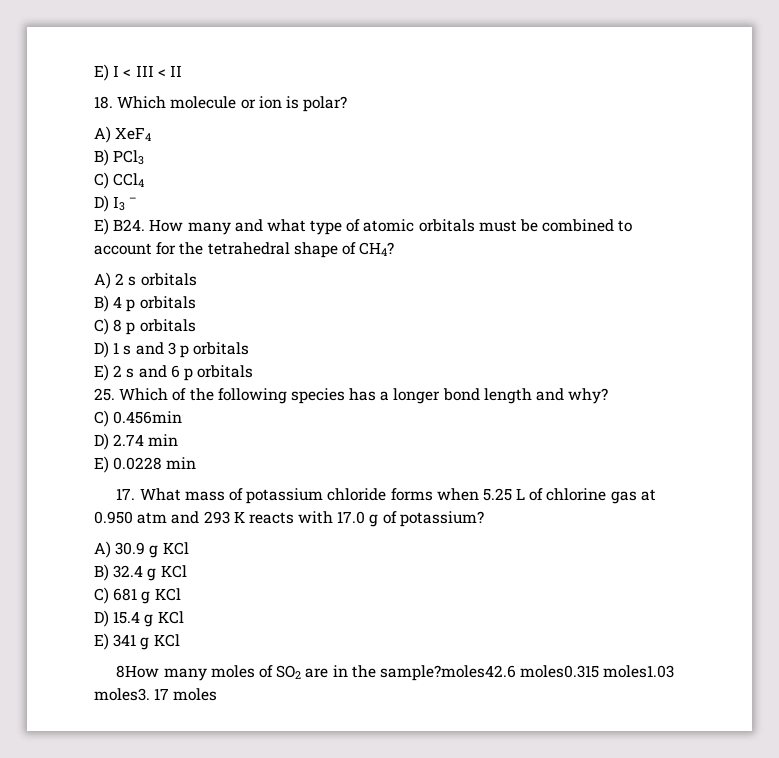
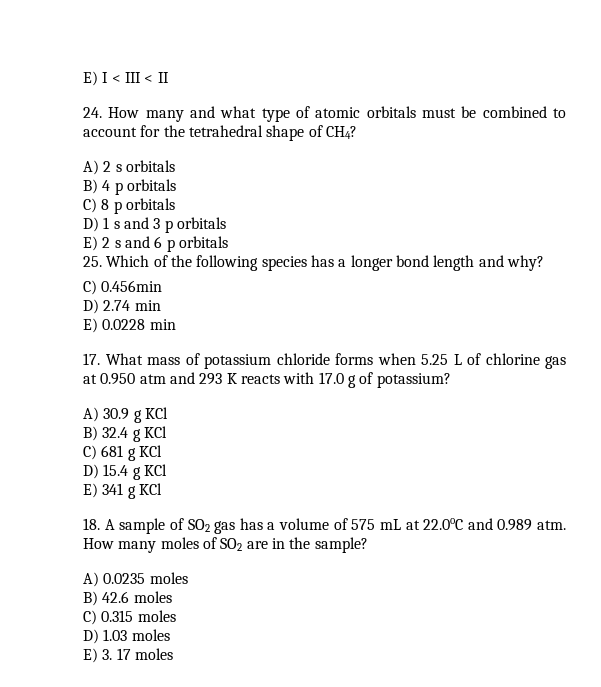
- 18. Which molecule or ion is polar?
- A) XeF4
- B) PCl3
- C) CCl4
- D) I3 –
- E) B24. How many and what type of atomic orbitals must be combined to account for the tetrahedral shape of CH4?
+ 24. How many and what type of atomic orbitals must be combined to account for the tetrahedral shape of CH4?
- 8How many moles of SO2 are in the sample?moles42.6 moles0.315 moles1.03 moles3. 17 moles
+ 18. A sample of SO2 gas has a volume of 575 mL at 22.0oC and 0.989 atm. How many moles of SO2 are in the sample?
+ A) 0.0235 moles
+ B) 42.6 moles
+ C) 0.315 moles
+ D) 1.03 moles
+ E) 3. 17 moles

